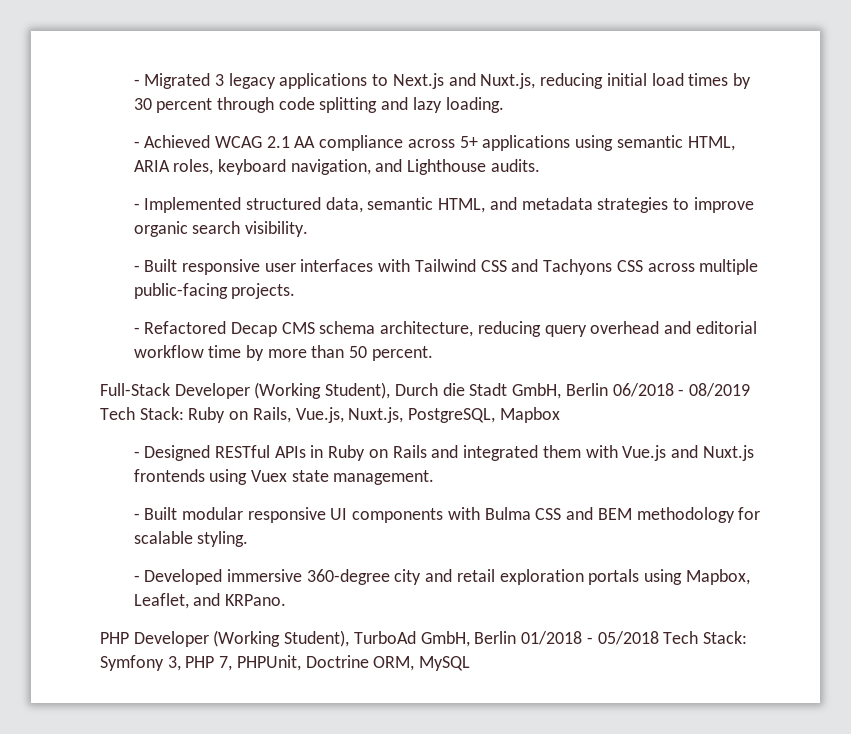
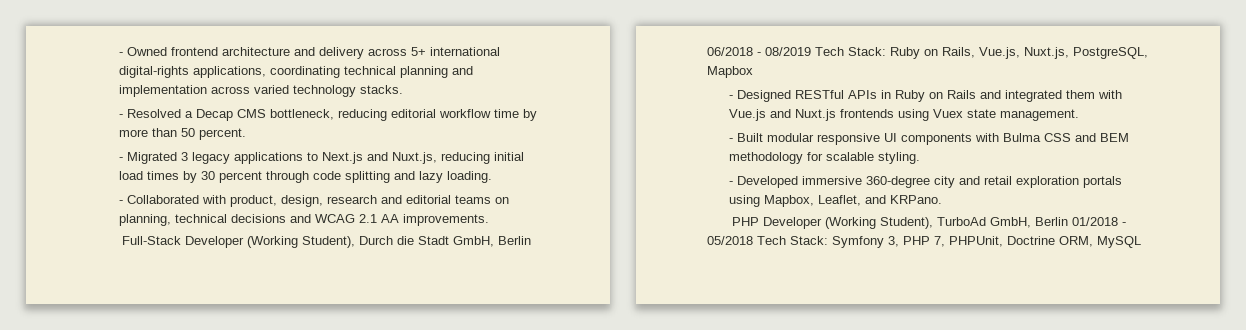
+ - Owned frontend architecture and delivery across 5+ international digital-rights applications, coordinating technical planning and implementation across varied technology stacks.
+ - Resolved a Decap CMS bottleneck, reducing editorial workflow time by more than 50 percent.
- - Achieved WCAG 2.1 AA compliance across 5+ applications using semantic HTML, ARIA roles, keyboard navigation, and Lighthouse audits.
- - Implemented structured data, semantic HTML, and metadata strategies to improve organic search visibility.
- - Built responsive user interfaces with Tailwind CSS and Tachyons CSS across multiple public-facing projects.
- - Refactored Decap CMS schema architecture, reducing query overhead and editorial workflow time by more than 50 percent.
+ - Collaborated with product, design, research and editorial teams on planning, technical decisions and WCAG 2.1 AA improvements.

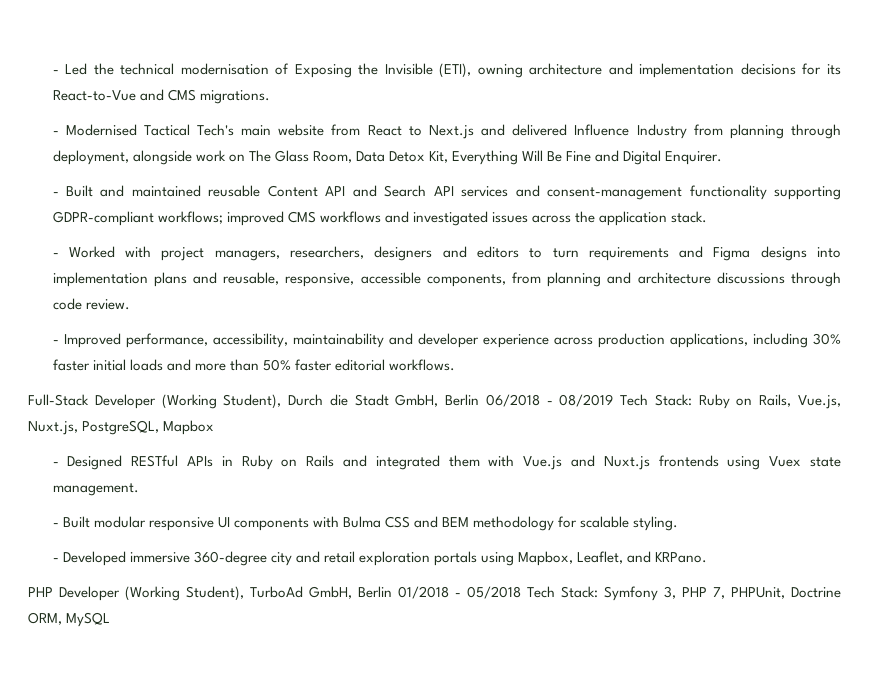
- - Owned frontend architecture and delivery across 5+ international digital-rights applications, coordinating technical planning and implementation across varied technology stacks.
- - Resolved a Decap CMS bottleneck, reducing editorial workflow time by more than 50 percent.
- - Migrated 3 legacy applications to Next.js and Nuxt.js, reducing initial load times by 30 percent through code splitting and lazy loading.
- - Collaborated with product, design, research and editorial teams on planning, technical decisions and WCAG 2.1 AA improvements.
+ - Led the technical modernisation of Exposing the Invisible (ETI), owning architecture and implementation decisions for its React-to-Vue and CMS migrations.
+ - Modernised Tactical Tech's main website from React to Next.js and delivered Influence Industry from planning through deployment, alongside work on The Glass Room, Data Detox Kit, Everything Will Be Fine and Digital Enquirer.
+ - Built and maintained reusable Content API and Search API services and consent-management functionality supporting GDPR-compliant workflows; improved CMS workflows and investigated issues across the application stack.
+ - Worked with project managers, researchers, designers and editors to turn requirements and Figma designs into implementation plans and reusable, responsive, accessible components, from planning and architecture discussions through code review.
+ - Improved performance, accessibility, maintainability and developer experience across production applications, including 30% faster initial loads and more than 50% faster editorial workflows.

